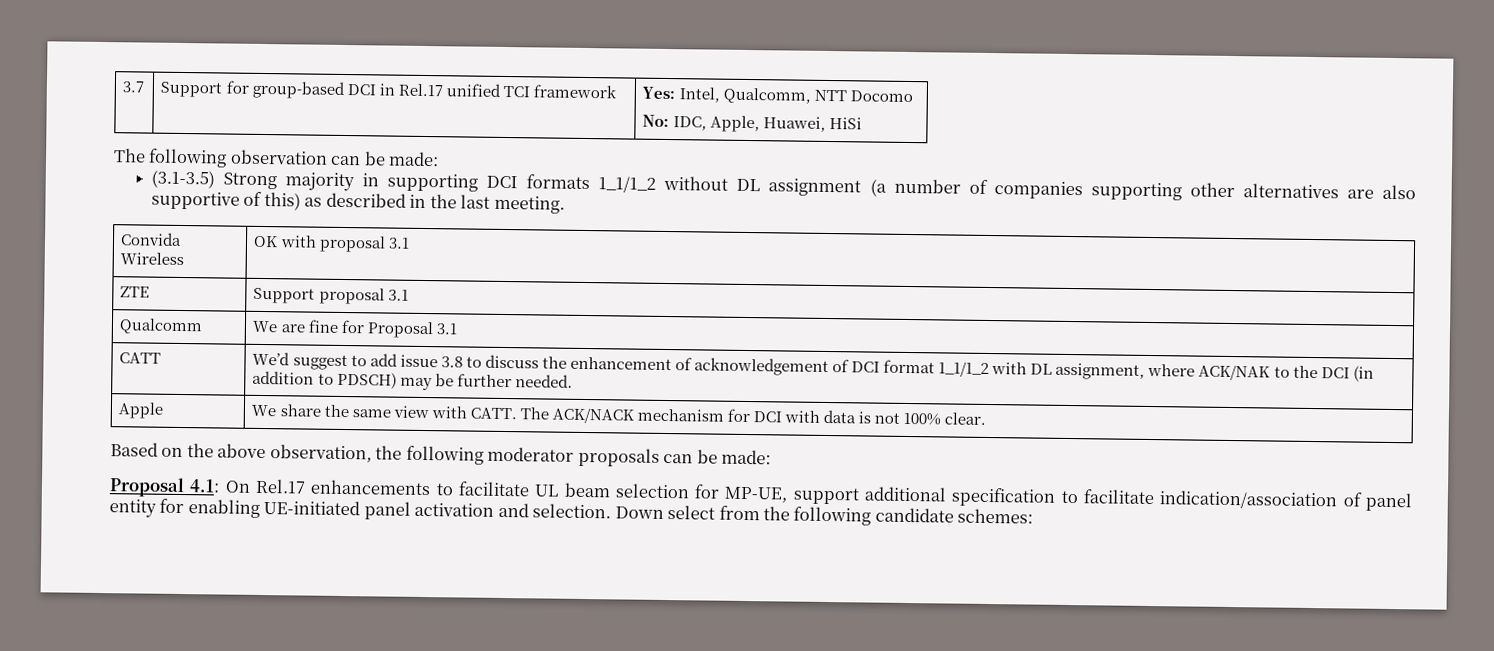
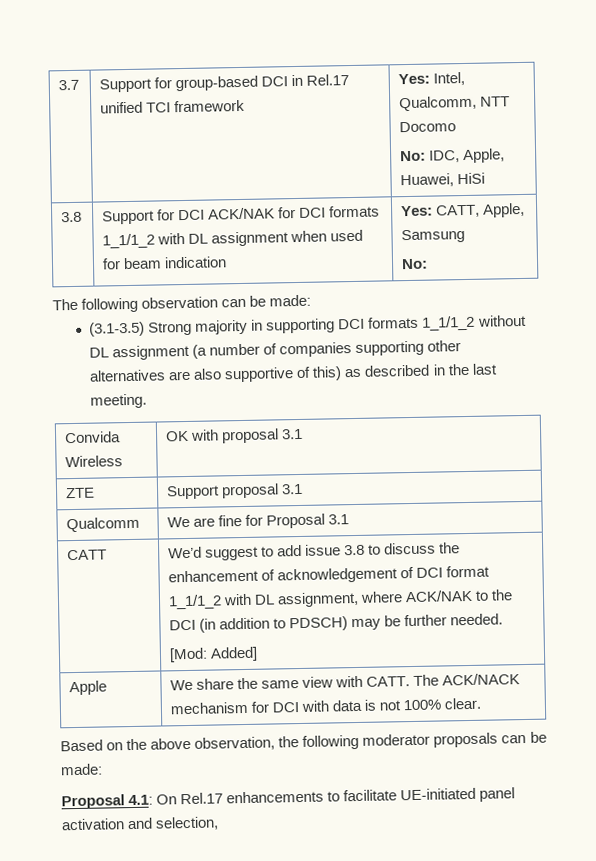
+ 3.8 | Support for DCI ACK/NAK for DCI formats 1_1/1_2 with DL assignment when used for beam indication | Yes: CATT, Apple, Samsung
+ No:
  CATT | We’d suggest to add issue 3.8 to discuss the enhancement of acknowledgement of DCI format 1_1/1_2 with DL assignment, where ACK/NAK to the DCI (in addition to PDSCH) may be further needed.
+ [Mod: Added]
- Proposal 4.1: On Rel.17 enhancements to facilitate UL beam selection for MP-UE, support additional specification to facilitate indication/association of panel entity for enabling UE-initiated panel activation and selection. Down select from the following candidate schemes:
+ Proposal 4.1: On Rel.17 enhancements to facilitate UE-initiated panel activation and selection,

